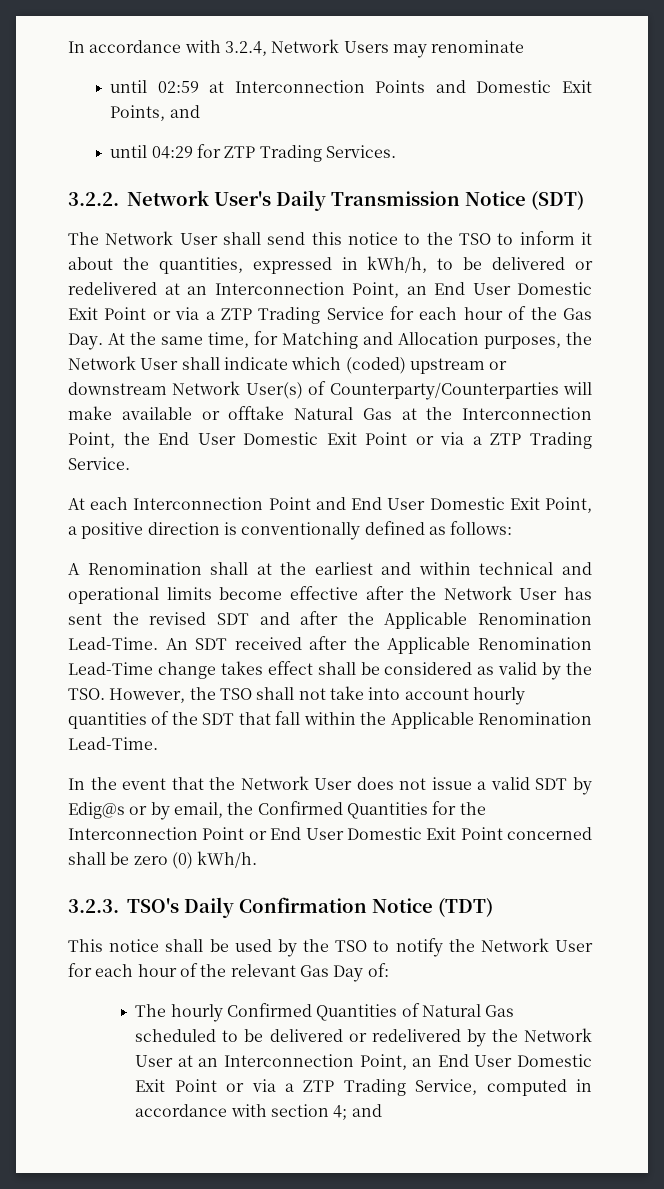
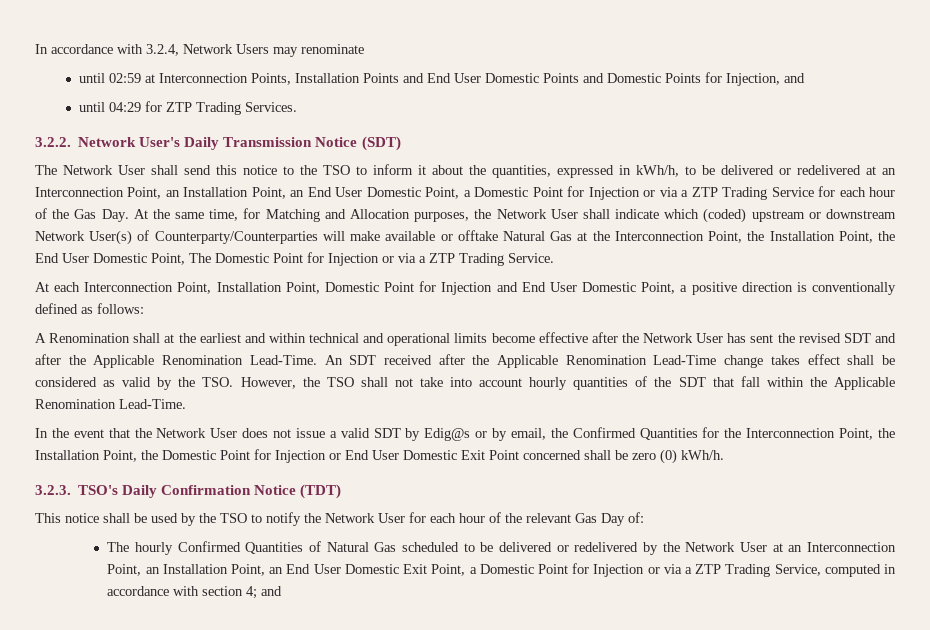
- until 02:59 at Interconnection Points and Domestic Exit Points, and
+ until 02:59 at Interconnection Points, Installation Points and End User Domestic Points and Domestic Points for Injection, and
- The Network User shall send this notice to the TSO to inform it about the quantities, expressed in kWh/h, to be delivered or redelivered at an Interconnection Point, an End User Domestic Exit Point or via a ZTP Trading Service for each hour of the Gas Day. At the same time, for Matching and Allocation purposes, the Network User shall indicate which (coded) upstream or downstream Network User(s) of Counterparty/Counterparties will make available or offtake Natural Gas at the Interconnection Point, the End User Domestic Exit Point or via a ZTP Trading Service.
+ The Network User shall send this notice to the TSO to inform it about the quantities, expressed in kWh/h, to be delivered or redelivered at an Interconnection Point, an Installation Point, an End User Domestic Point, a Domestic Point for Injection or via a ZTP Trading Service for each hour of the Gas Day. At the same time, for Matching and Allocation purposes, the Network User shall indicate which (coded) upstream or downstream Network User(s) of Counterparty/Counterparties will make available or offtake Natural Gas at the Interconnection Point, the Installation Point, the End User Domestic Point, The Domestic Point for Injection or via a ZTP Trading Service.
- At each Interconnection Point and End User Domestic Exit Point, a positive direction is conventionally defined as follows:
+ At each Interconnection Point, Installation Point, Domestic Point for Injection and End User Domestic Point, a positive direction is conventionally defined as follows:
- In the event that the Network User does not issue a valid SDT by Edig@s or by email, the Confirmed Quantities for the Interconnection Point or End User Domestic Exit Point concerned shall be zero (0) kWh/h.
+ In the event that the Network User does not issue a valid SDT by Edig@s or by email, the Confirmed Quantities for the Interconnection Point, the Installation Point, the Domestic Point for Injection or End User Domestic Exit Point concerned shall be zero (0) kWh/h.
- The hourly Confirmed Quantities of Natural Gas scheduled to be delivered or redelivered by the Network User at an Interconnection Point, an End User Domestic Exit Point or via a ZTP Trading Service, computed in accordance with section 4; and
+ The hourly Confirmed Quantities of Natural Gas scheduled to be delivered or redelivered by the Network User at an Interconnection Point, an Installation Point, an End User Domestic Exit Point, a Domestic Point for Injection or via a ZTP Trading Service, computed in accordance with section 4; and

